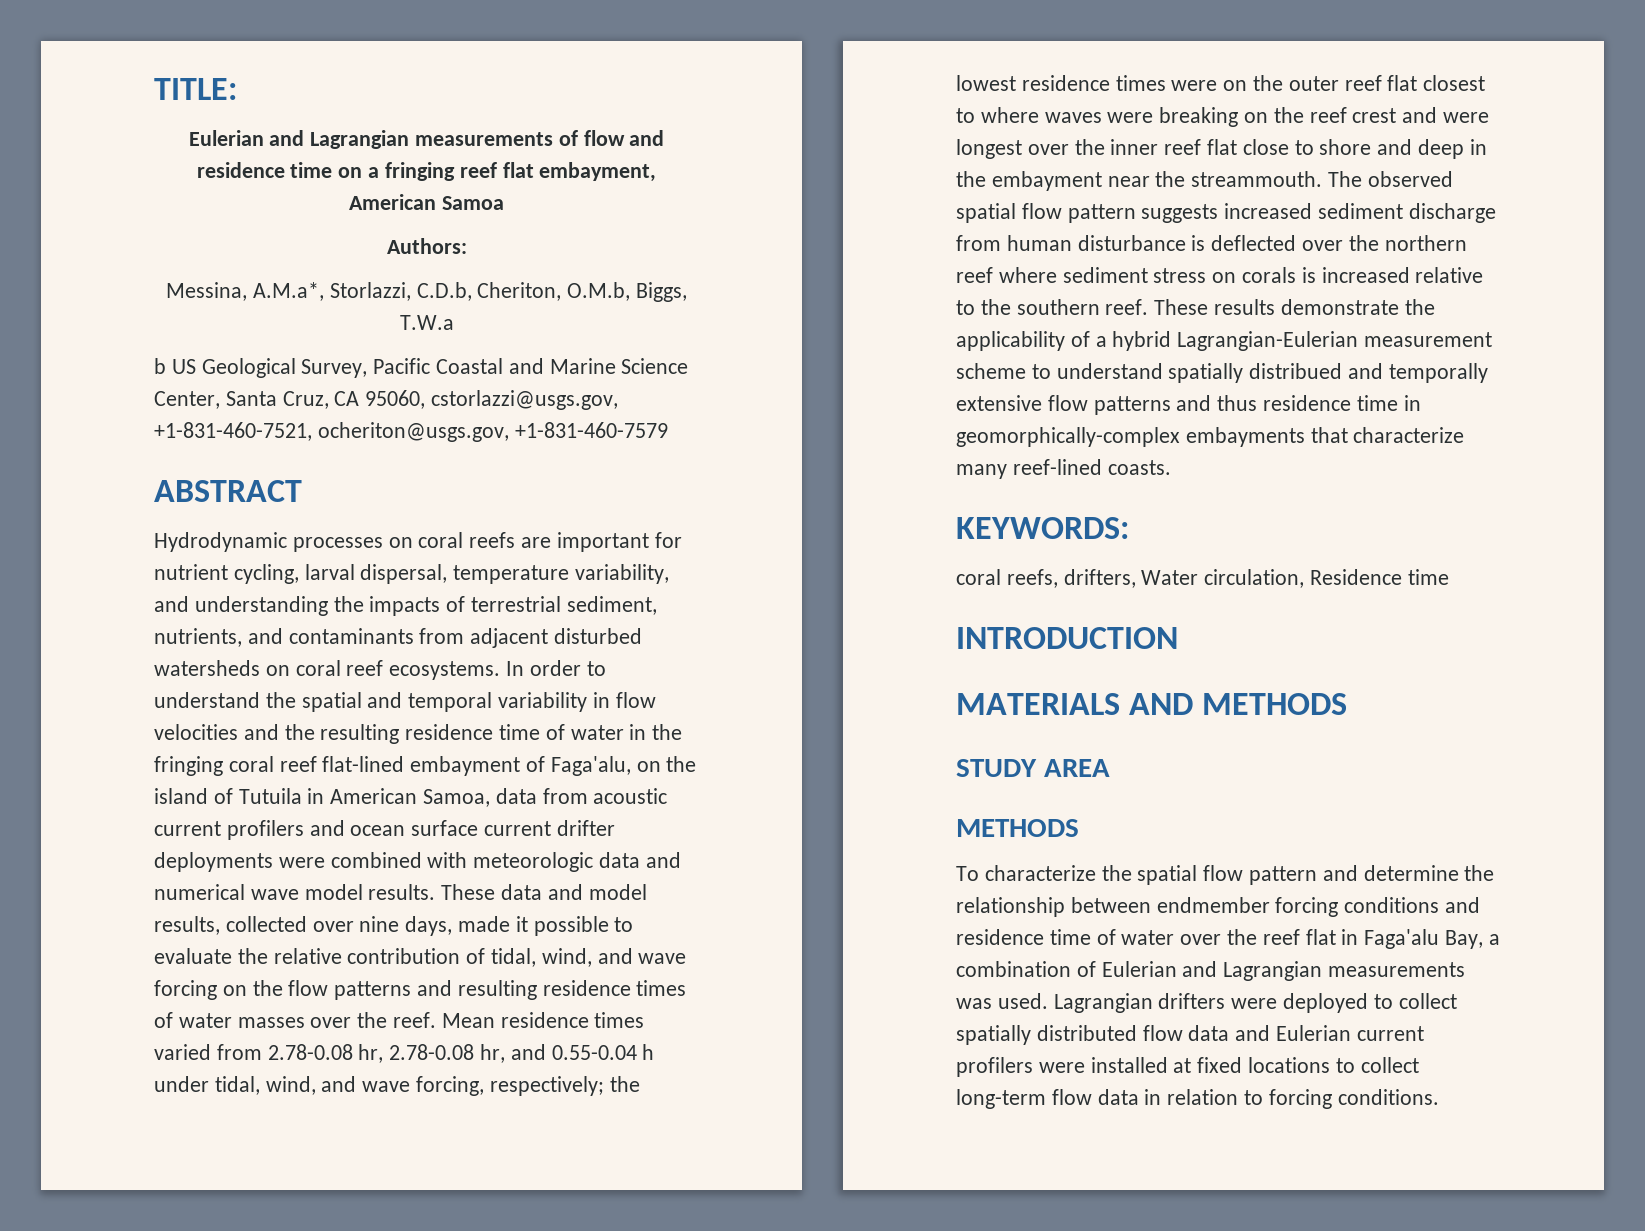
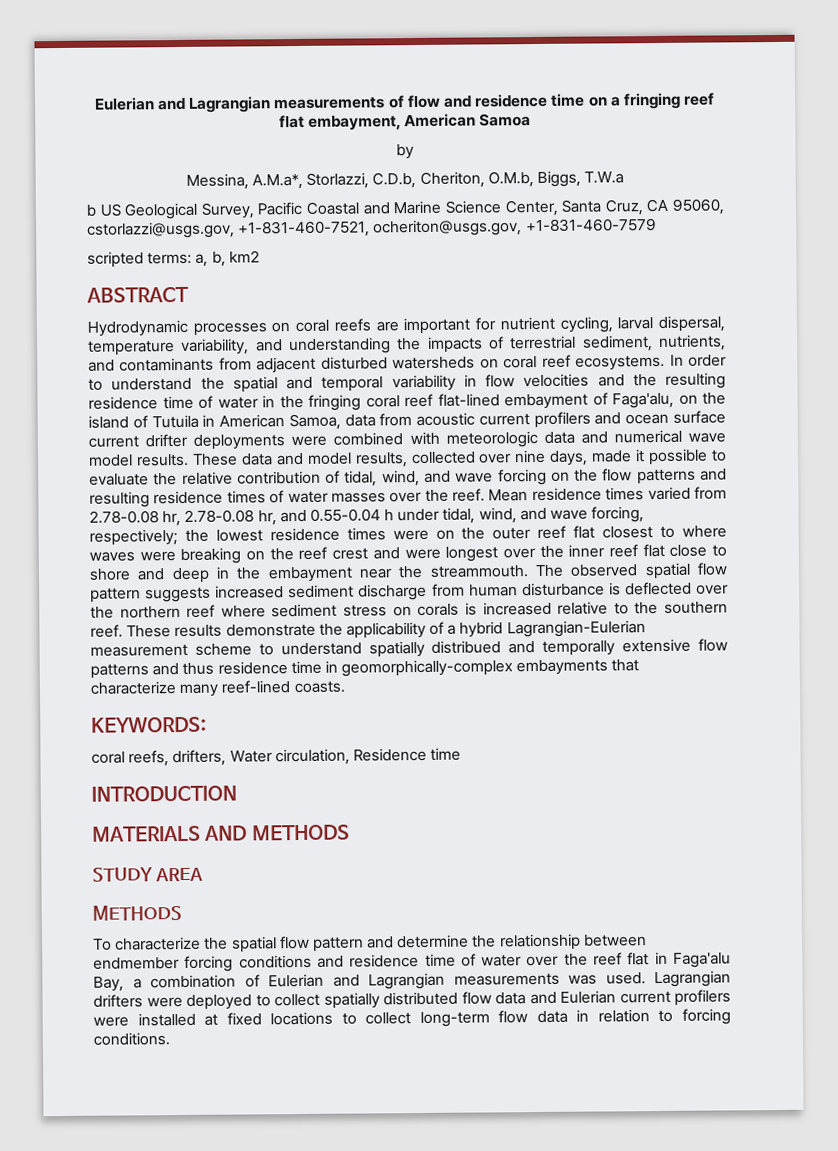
- TITLE:
- Authors:
+ by
+ scripted terms: a, b, km2

